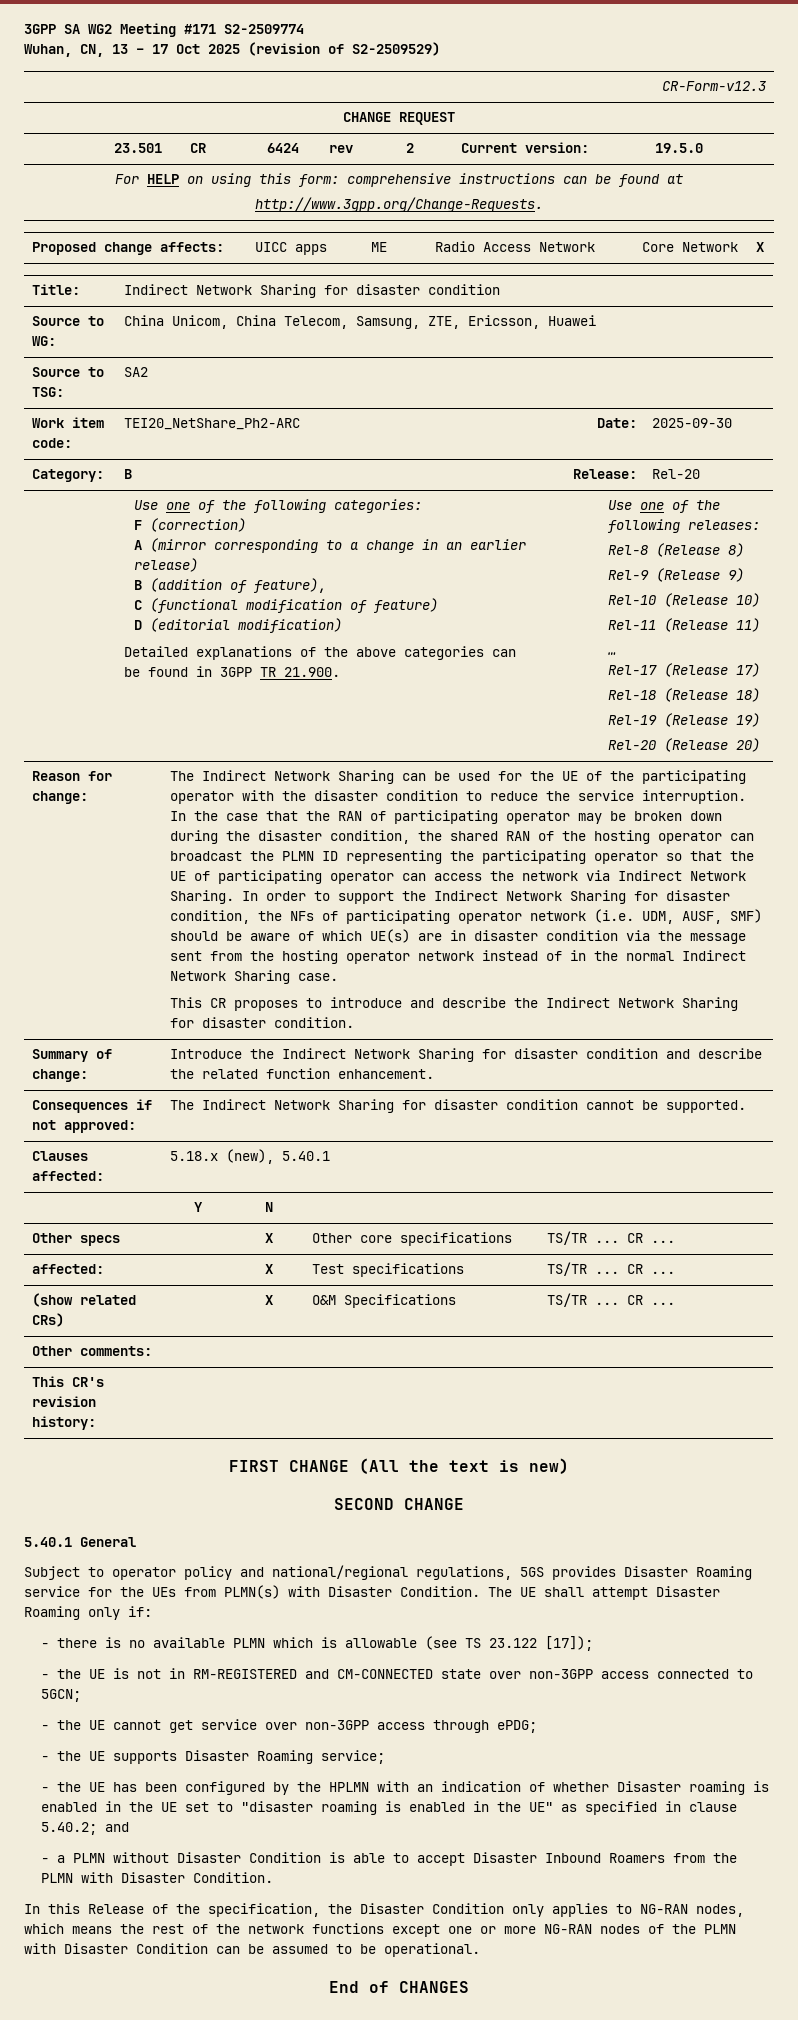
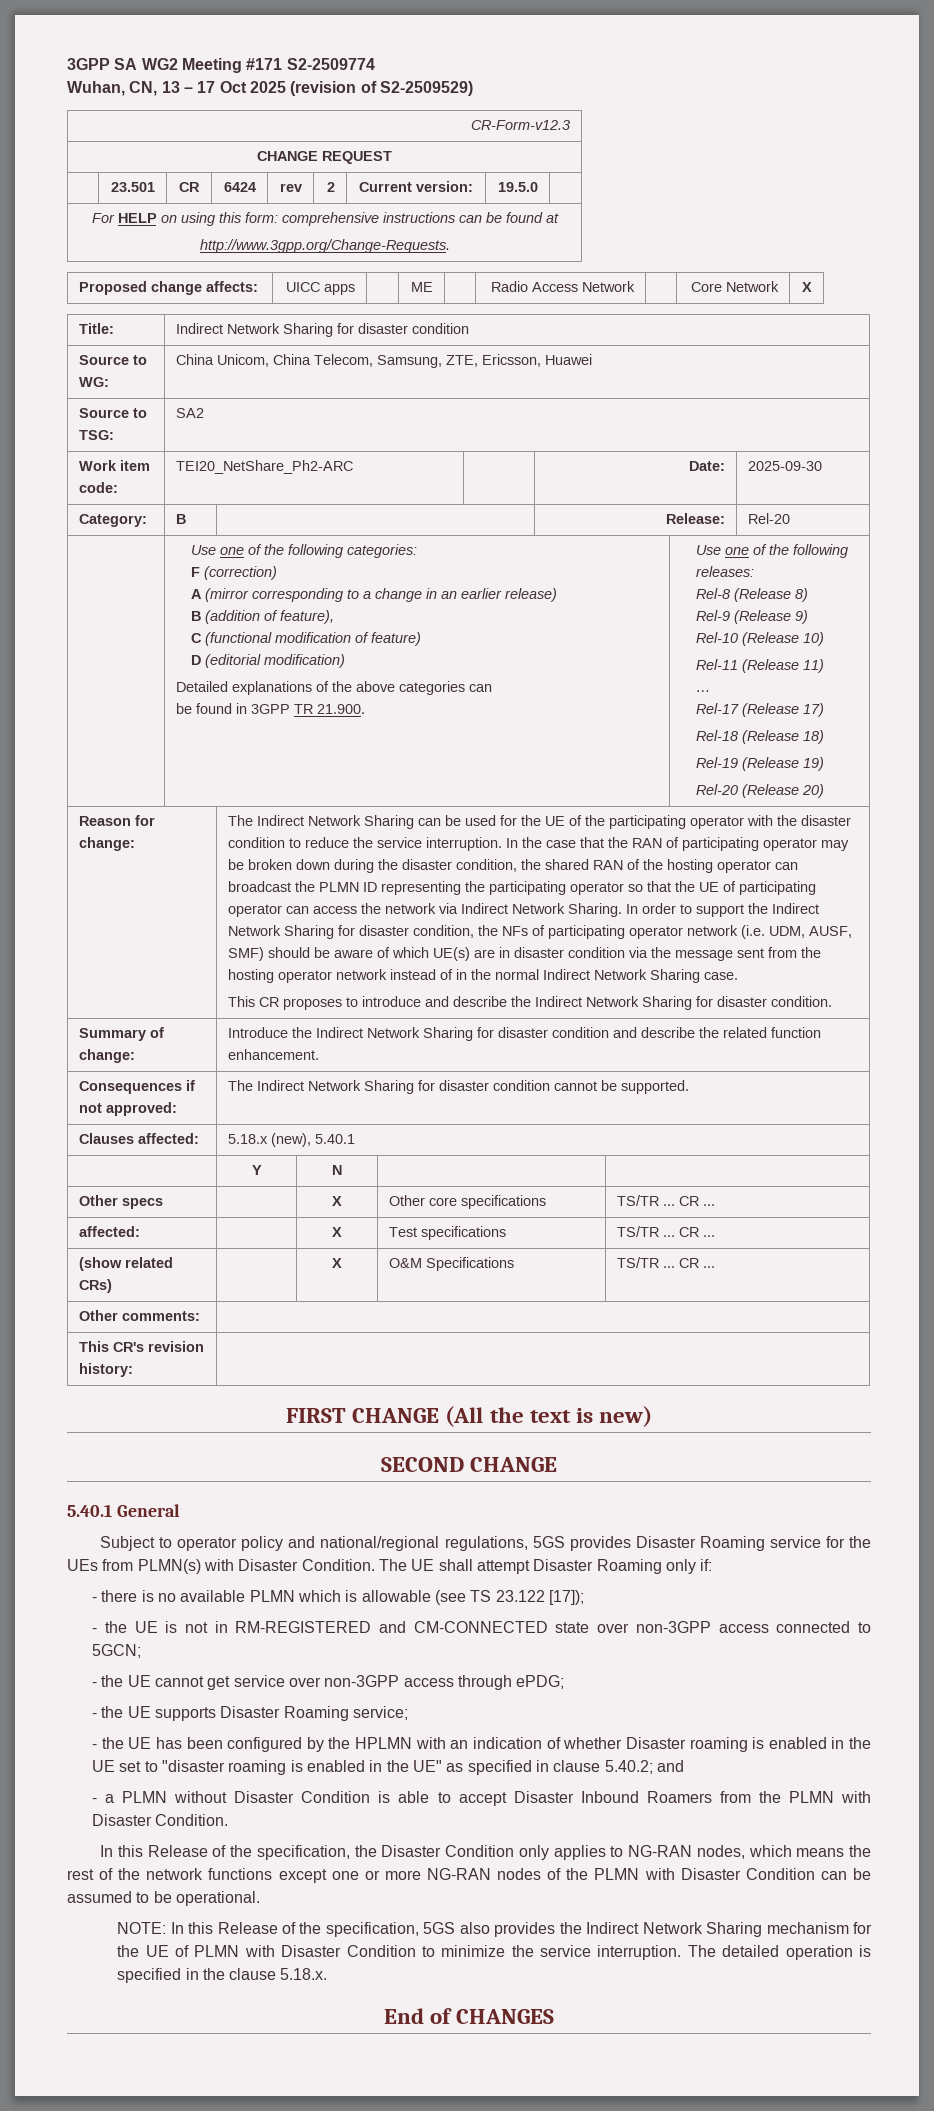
+ NOTE: In this Release of the specification, 5GS also provides the Indirect Network Sharing mechanism for the UE of PLMN with Disaster Condition to minimize the service interruption. The detailed operation is specified in the clause 5.18.x.

